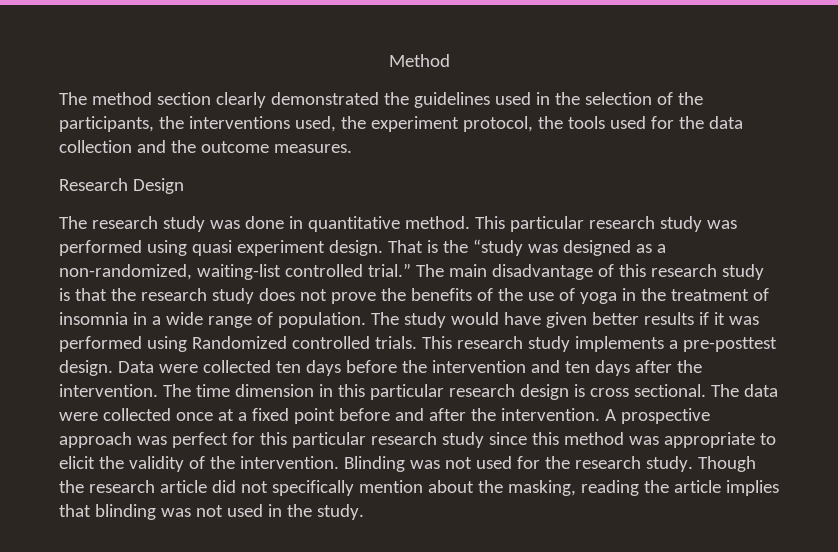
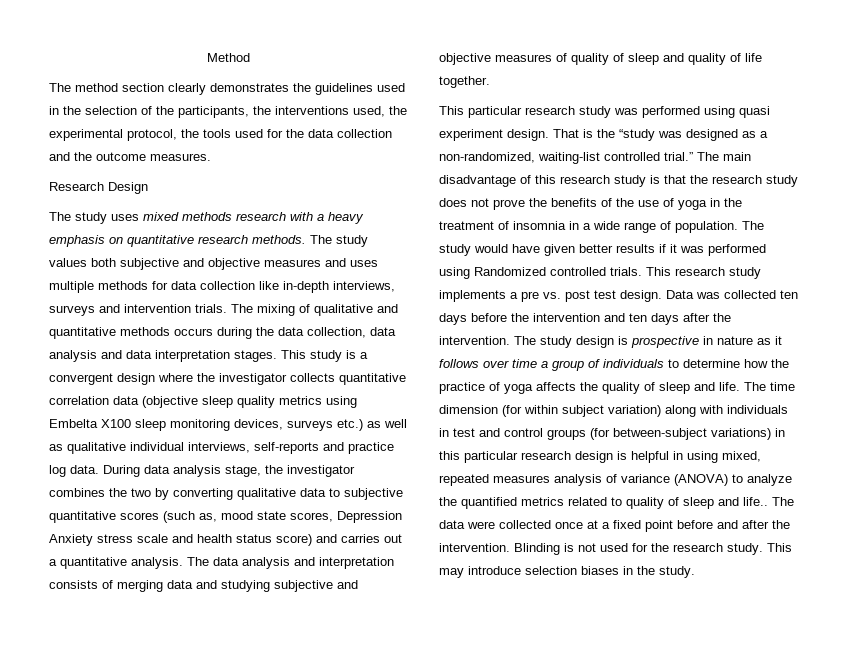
- The method section clearly demonstrated the guidelines used in the selection of the participants, the interventions used, the experiment protocol, the tools used for the data collection and the outcome measures.
+ The method section clearly demonstrates the guidelines used in the selection of the participants, the interventions used, the experimental protocol, the tools used for the data collection and the outcome measures.
- The research study was done in quantitative method. This particular research study was performed using quasi experiment design.
+ The study uses mixed methods research with a heavy emphasis on quantitative research methods. The study values both subjective and objective measures and uses multiple methods for data collection like in-depth interviews, surveys and intervention trials. The mixing of qualitative and quantitative methods occurs during the data collection, data analysis and data interpretation stages. This study is a convergent design where the investigator collects quantitative correlation data (objective sleep quality metrics using Embelta X100 sleep monitoring devices, surveys etc.) as well as qualitative individual interviews, self-reports and practice log data. During data analysis stage, the investigator combines the two by converting qualitative data to subjective quantitative scores (such as, mood state scores, Depression Anxiety stress scale and health status score) and carries out a quantitative analysis. The data analysis and interpretation consists of merging data and studying subjective and objective measures of quality of sleep and quality of life together.
+ This particular research study was performed using quasi experiment design.
- This research study implements a pre-posttest design.
+ This research study implements a pre vs. post test design.
- Data were collected ten days before the intervention and ten days after the intervention.
+ Data was collected ten days before the intervention and ten days after the intervention.
- The time dimension in this particular research design is cross sectional.
+ The study design is prospective in nature as it follows over time a group of individuals to determine how the practice of yoga affects the quality of sleep and life. The time dimension (for within subject variation) along with individuals in test and control groups (for between-subject variations) in this particular research design is helpful in using mixed, repeated measures analysis of variance (ANOVA) to analyze the quantified metrics related to quality of sleep and life..
- A prospective approach was perfect for this particular research study since this method was appropriate to elicit the validity of the intervention. Blinding was not used for the research study.
+ Blinding is not used for the research study.
- Though the research article did not specifically mention about the masking, reading the article implies that blinding was not used in the study.
+ This may introduce selection biases in the study.

